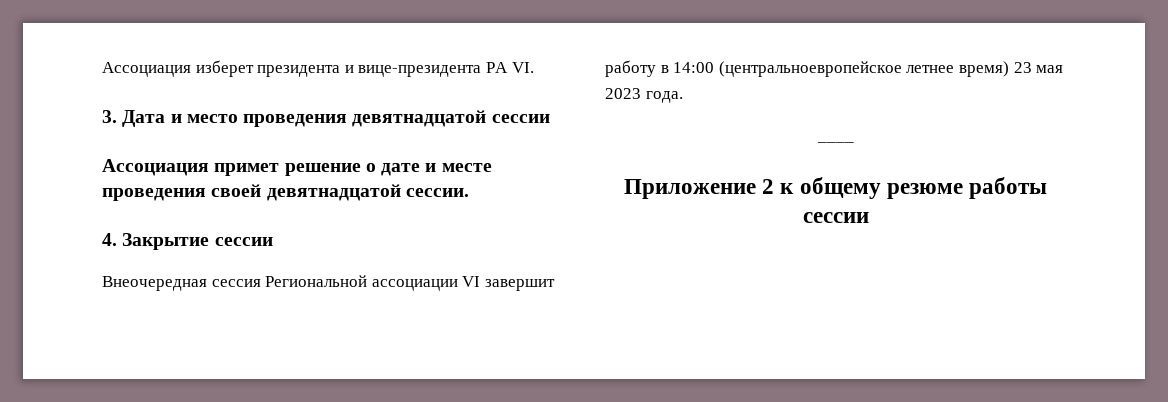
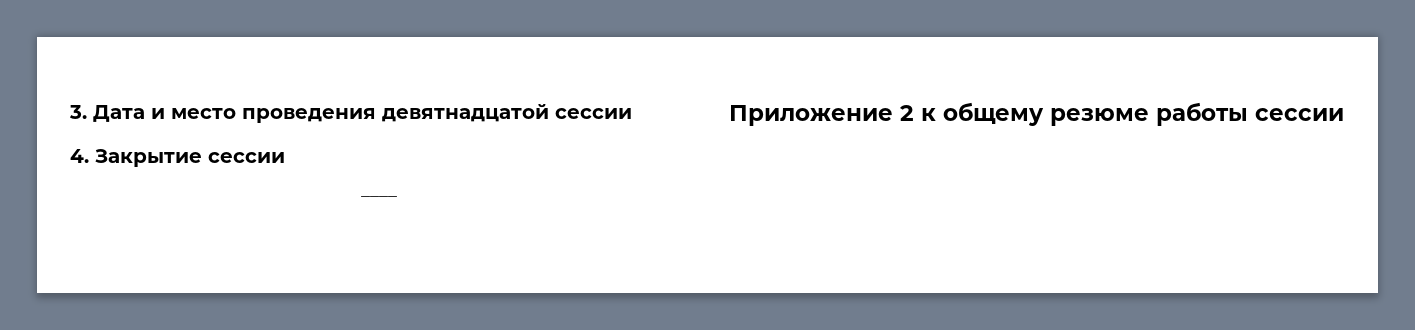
- Ассоциация изберет президента и вице-президента РА VI.
- Ассоциация примет решение о дате и месте проведения своей девятнадцатой сессии.
  4. Закрытие сессии
- Внеочередная сессия Региональной ассоциации VI завершит работу в 14:00 (центральноевропейское летнее время) 23 мая 2023 года.

